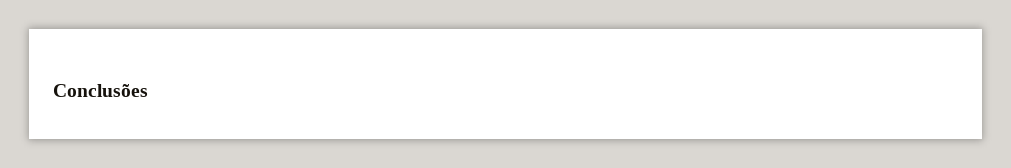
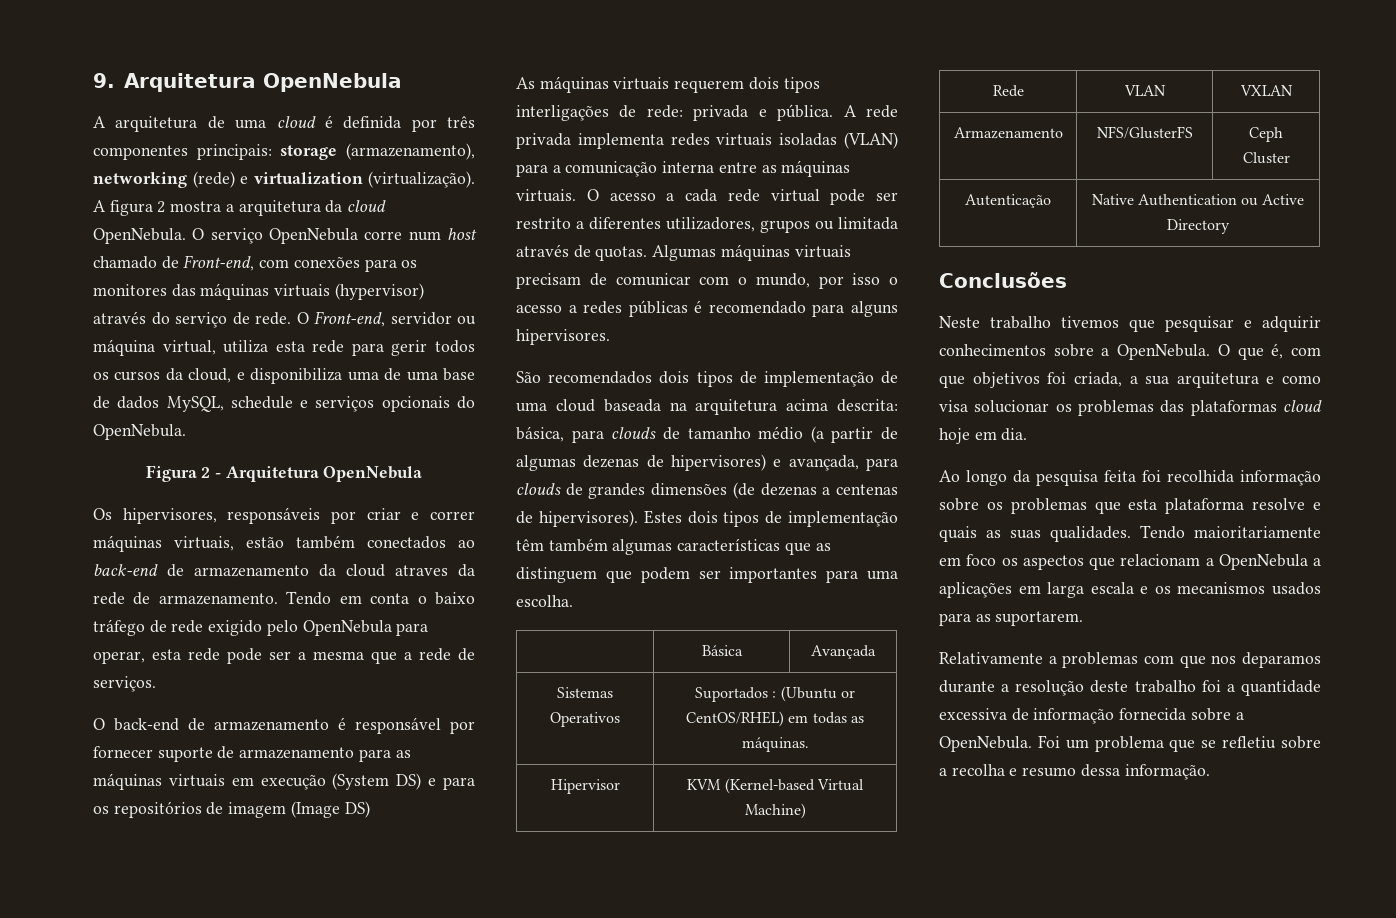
+ 9. Arquitetura OpenNebula
+ A arquitetura de uma cloud é definida por três componentes principais: storage (armazenamento), networking (rede) e virtualization (virtualização). A figura 2 mostra a arquitetura da cloud OpenNebula. O serviço OpenNebula corre num host chamado de Front-end, com conexões para os monitores das máquinas virtuais (hypervisor) através do serviço de rede. O Front-end, servidor ou máquina virtual, utiliza esta rede para gerir todos os cursos da cloud, e disponibiliza uma de uma base de dados MySQL, schedule e serviços opcionais do OpenNebula.
+ Figura 2 - Arquitetura OpenNebula
+ Os hipervisores, responsáveis por criar e correr máquinas virtuais, estão também conectados ao back-end de armazenamento da cloud atraves da rede de armazenamento. Tendo em conta o baixo tráfego de rede exigido pelo OpenNebula para operar, esta rede pode ser a mesma que a rede de serviços.
+ O back-end de armazenamento é responsável por fornecer suporte de armazenamento para as máquinas virtuais em execução (System DS) e para os repositórios de imagem (Image DS)
+ As máquinas virtuais requerem dois tipos interligações de rede: privada e pública. A rede privada implementa redes virtuais isoladas (VLAN) para a comunicação interna entre as máquinas virtuais. O acesso a cada rede virtual pode ser restrito a diferentes utilizadores, grupos ou limitada através de quotas. Algumas máquinas virtuais precisam de comunicar com o mundo, por isso o acesso a redes públicas é recomendado para alguns hipervisores.
+ São recomendados dois tipos de implementação de uma cloud baseada na arquitetura acima descrita: básica, para clouds de tamanho médio (a partir de algumas dezenas de hipervisores) e avançada, para clouds de grandes dimensões (de dezenas a centenas de hipervisores). Estes dois tipos de implementação têm também algumas características que as distinguem que podem ser importantes para uma escolha.
+ | Básica | Avançada
+ Sistemas Operativos | Suportados : (Ubuntu or CentOS/RHEL) em todas as máquinas.
+ Hipervisor | KVM (Kernel-based Virtual Machine)
+ Rede | VLAN | VXLAN
+ Armazenamento | NFS/GlusterFS | Ceph Cluster
+ Autenticação | Native Authentication ou Active Directory
  Conclusões
+ Neste trabalho tivemos que pesquisar e adquirir conhecimentos sobre a OpenNebula. O que é, com que objetivos foi criada, a sua arquitetura e como visa solucionar os problemas das plataformas cloud hoje em dia.
+ Ao longo da pesquisa feita foi recolhida informação sobre os problemas que esta plataforma resolve e quais as suas qualidades. Tendo maioritariamente em foco os aspectos que relacionam a OpenNebula a aplicações em larga escala e os mecanismos usados para as suportarem.
+ Relativamente a problemas com que nos deparamos durante a resolução deste trabalho foi a quantidade excessiva de informação fornecida sobre a OpenNebula. Foi um problema que se refletiu sobre a recolha e resumo dessa informação.

